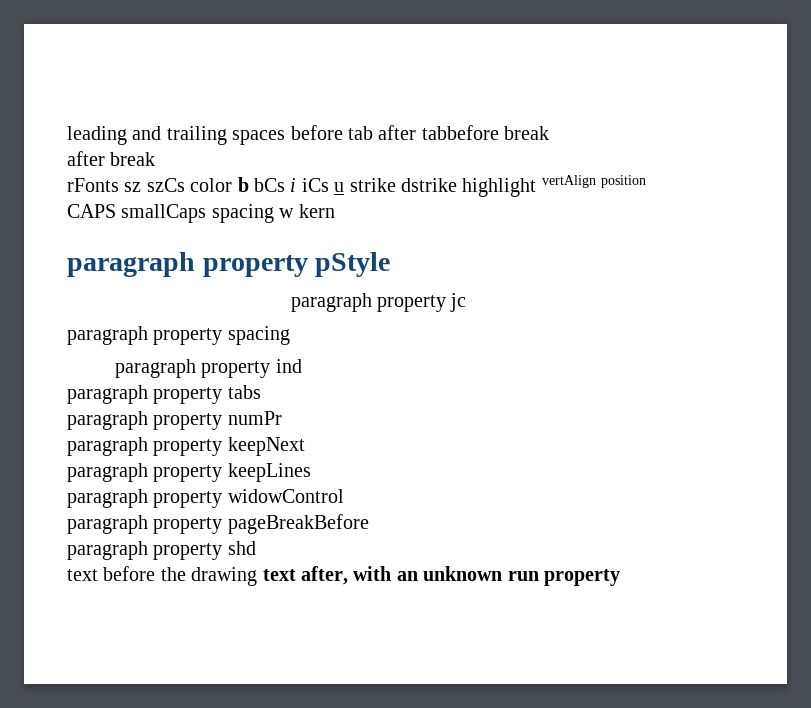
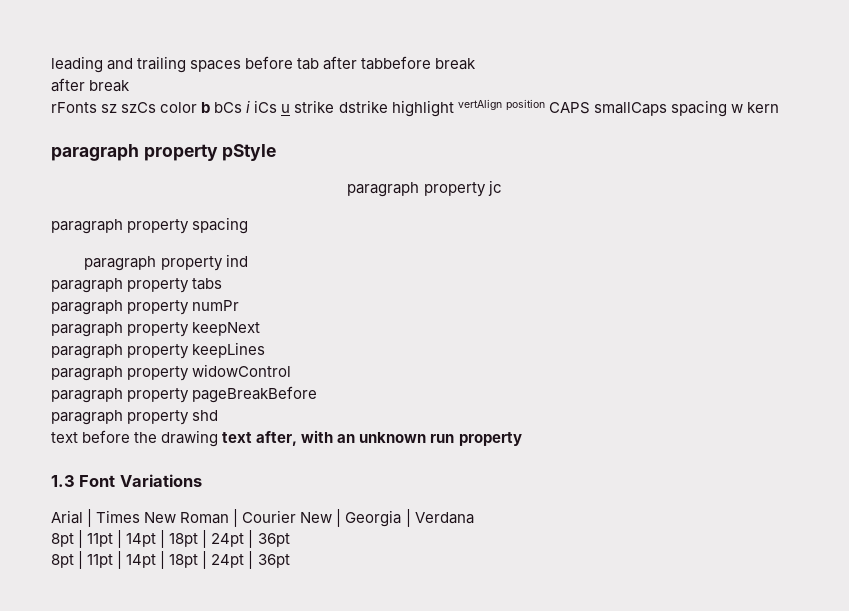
+ 1.3 Font Variations
+ Arial | Times New Roman | Courier New | Georgia | Verdana
+ 8pt | 11pt | 14pt | 18pt | 24pt | 36pt
+ 8pt | 11pt | 14pt | 18pt | 24pt | 36pt

